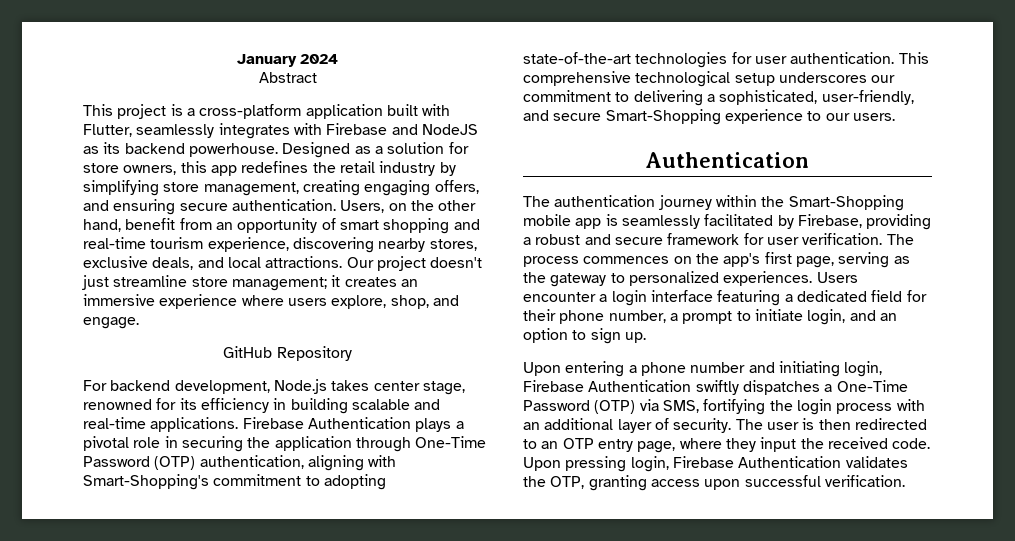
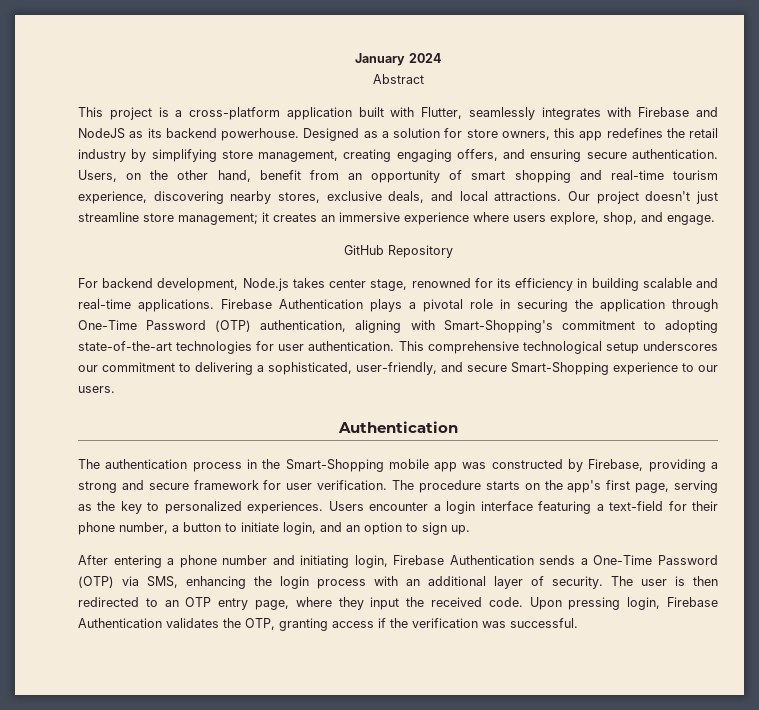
- The authentication journey within the Smart-Shopping mobile app is seamlessly facilitated by Firebase, providing a robust and secure framework for user verification.
+ The authentication process in the Smart-Shopping mobile app was constructed by Firebase, providing a strong and secure framework for user verification.
- The process commences on the app's first page, serving as the gateway to personalized experiences.
+ The procedure starts on the app's first page, serving as the key to personalized experiences.
- Users encounter a login interface featuring a dedicated field for their phone number, a prompt to initiate login, and an option to sign up.
+ Users encounter a login interface featuring a text-field for their phone number, a button to initiate login, and an option to sign up.
- Upon entering a phone number and initiating login, Firebase Authentication swiftly dispatches a One-Time Password (OTP) via SMS, fortifying the login process with an additional layer of security.
+ After entering a phone number and initiating login, Firebase Authentication sends a One-Time Password (OTP) via SMS, enhancing the login process with an additional layer of security.
- Upon pressing login, Firebase Authentication validates the OTP, granting access upon successful verification.
+ Upon pressing login, Firebase Authentication validates the OTP, granting access if the verification was successful.

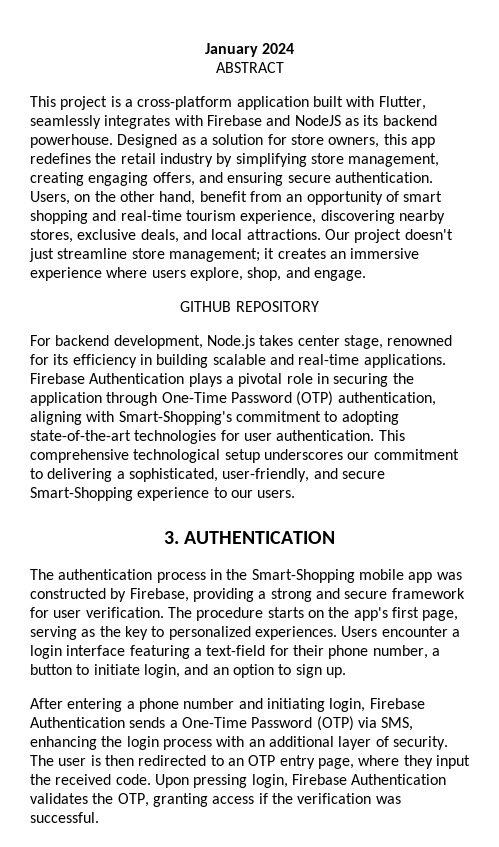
- Abstract
+ ABSTRACT
- GitHub Repository
+ GITHUB REPOSITORY
  This comprehensive technological setup underscores our commitment to delivering a sophisticated, user-friendly, and secure Smart-Shopping experience to our users.
- Authentication
+ 3. AUTHENTICATION

